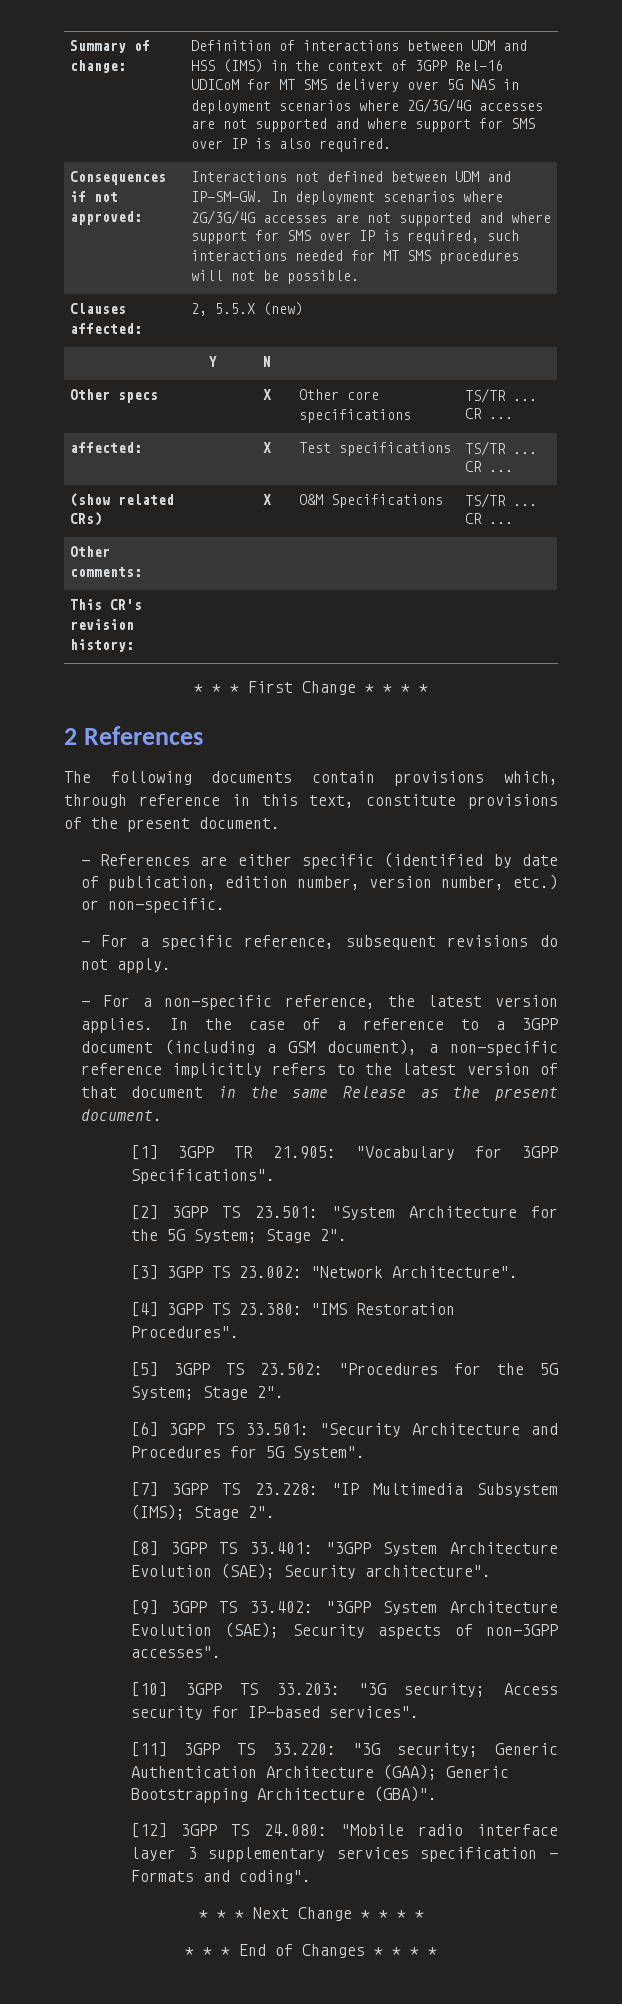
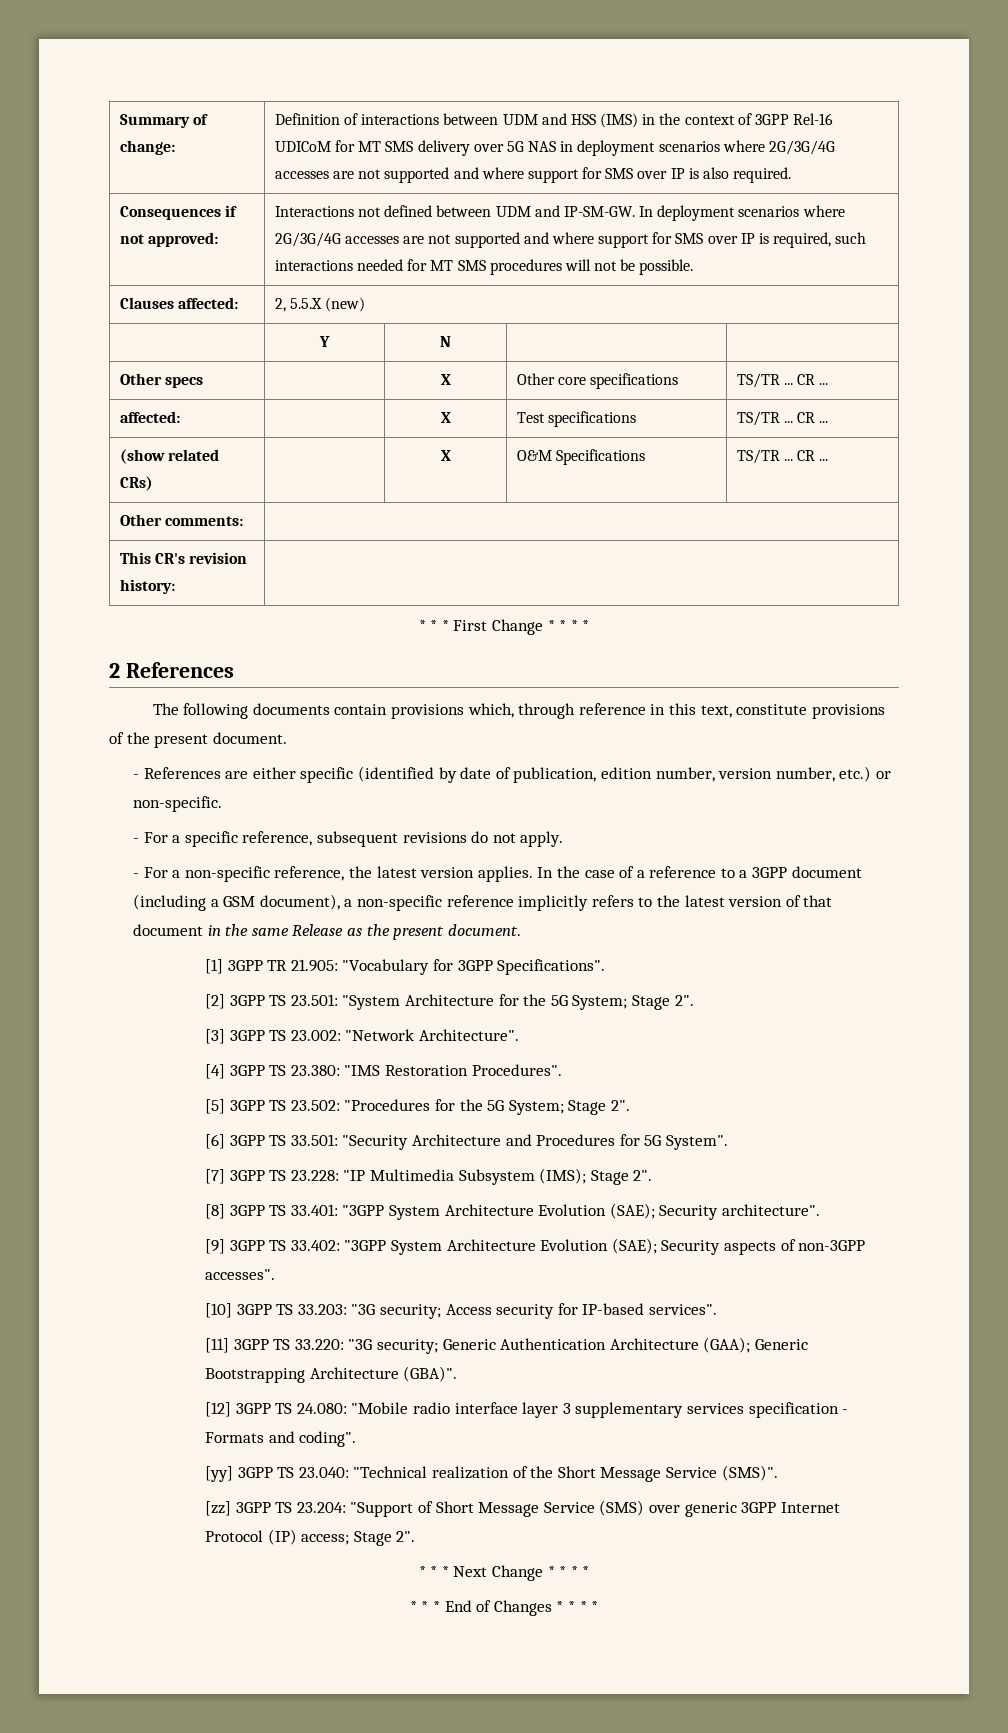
+ [yy] 3GPP TS 23.040: "Technical realization of the Short Message Service (SMS)".
+ [zz] 3GPP TS 23.204: "Support of Short Message Service (SMS) over generic 3GPP Internet Protocol (IP) access; Stage 2".

